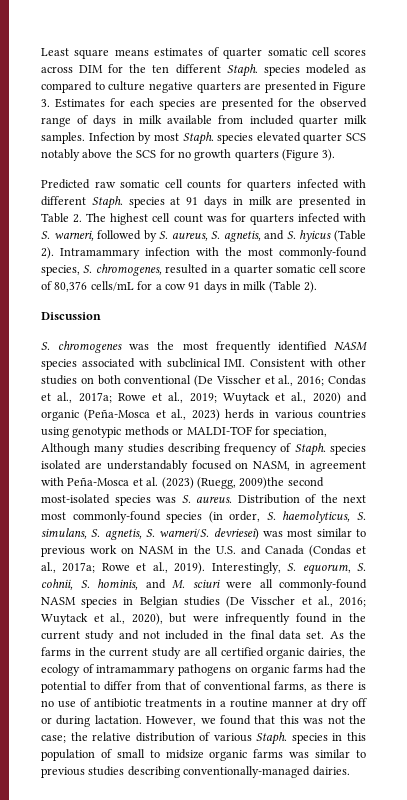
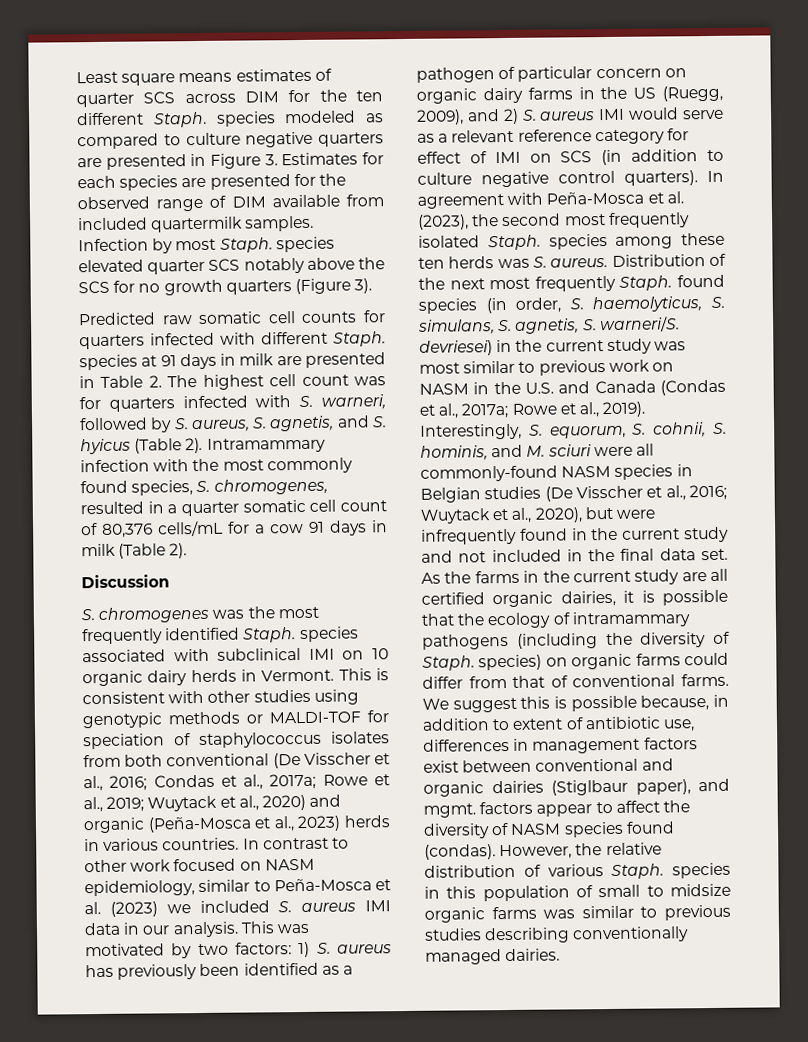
- Least square means estimates of quarter somatic cell scores across DIM for the ten different Staph. species modeled as compared to culture negative quarters are presented in Figure 3. Estimates for each species are presented for the observed range of days in milk available from included quarter milk samples.
+ Least square means estimates of quarter SCS across DIM for the ten different Staph. species modeled as compared to culture negative quarters are presented in Figure 3. Estimates for each species are presented for the observed range of DIM available from included quartermilk samples.
- Intramammary infection with the most commonly-found species, S. chromogenes, resulted in a quarter somatic cell score of 80,376 cells/mL for a cow 91 days in milk (Table 2).
+ Intramammary infection with the most commonly found species, S. chromogenes, resulted in a quarter somatic cell count of 80,376 cells/mL for a cow 91 days in milk (Table 2).
- S. chromogenes was the most frequently identified NASM species associated with subclinical IMI. Consistent with other studies on both conventional (De Visscher et al., 2016; Condas et al., 2017a; Rowe et al., 2019; Wuytack et al., 2020) and organic (Peña-Mosca et al., 2023) herds in various countries using genotypic methods or MALDI-TOF for speciation, Although many studies describing frequency of Staph. species isolated are understandably focused on NASM, in agreement with Peña-Mosca et al. (2023) (Ruegg, 2009)the second most-isolated species was S. aureus.
+ S. chromogenes was the most frequently identified Staph. species associated with subclinical IMI on 10 organic dairy herds in Vermont. This is consistent with other studies using genotypic methods or MALDI-TOF for speciation of staphylococcus isolates from both conventional (De Visscher et al., 2016; Condas et al., 2017a; Rowe et al., 2019; Wuytack et al., 2020) and organic (Peña-Mosca et al., 2023) herds in various countries. In contrast to other work focused on NASM epidemiology, similar to Peña-Mosca et al. (2023) we included S. aureus IMI data in our analysis. This was motivated by two factors: 1) S. aureus has previously been identified as a pathogen of particular concern on organic dairy farms in the US (Ruegg, 2009), and 2) S. aureus IMI would serve as a relevant reference category for effect of IMI on SCS (in addition to culture negative control quarters). In agreement with Peña-Mosca et al. (2023), the second most frequently isolated Staph. species among these ten herds was S. aureus.
- Distribution of the next most commonly-found species (in order, S. haemolyticus, S. simulans, S. agnetis, S. warneri/S. devriesei) was most similar to previous work on NASM in the U.S. and Canada (Condas et al., 2017a; Rowe et al., 2019).
+ Distribution of the next most frequently Staph. found species (in order, S. haemolyticus, S. simulans, S. agnetis, S. warneri/S. devriesei) in the current study was most similar to previous work on NASM in the U.S. and Canada (Condas et al., 2017a; Rowe et al., 2019).
- As the farms in the current study are all certified organic dairies, the ecology of intramammary pathogens on organic farms had the potential to differ from that of conventional farms, as there is no use of antibiotic treatments in a routine manner at dry off or during lactation. However, we found that this was not the case; the relative distribution of various Staph. species in this population of small to midsize organic farms was similar to previous studies describing conventionally-managed dairies.
+ As the farms in the current study are all certified organic dairies, it is possible that the ecology of intramammary pathogens (including the diversity of Staph. species) on organic farms could differ from that of conventional farms. We suggest this is possible because, in addition to extent of antibiotic use, differences in management factors exist between conventional and organic dairies (Stiglbaur paper), and mgmt. factors appear to affect the diversity of NASM species found (condas). However, the relative distribution of various Staph. species in this population of small to midsize organic farms was similar to previous studies describing conventionally managed dairies.

